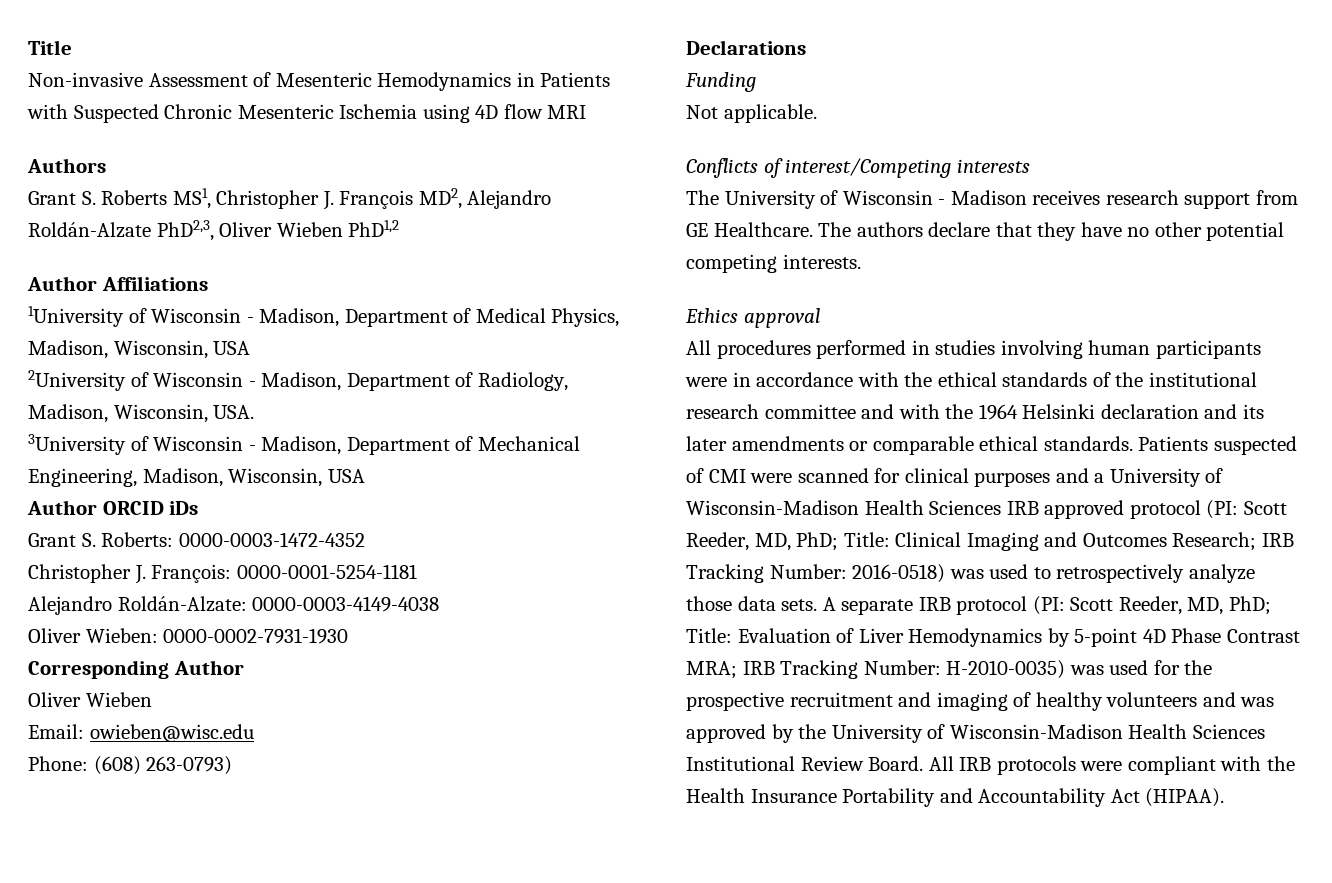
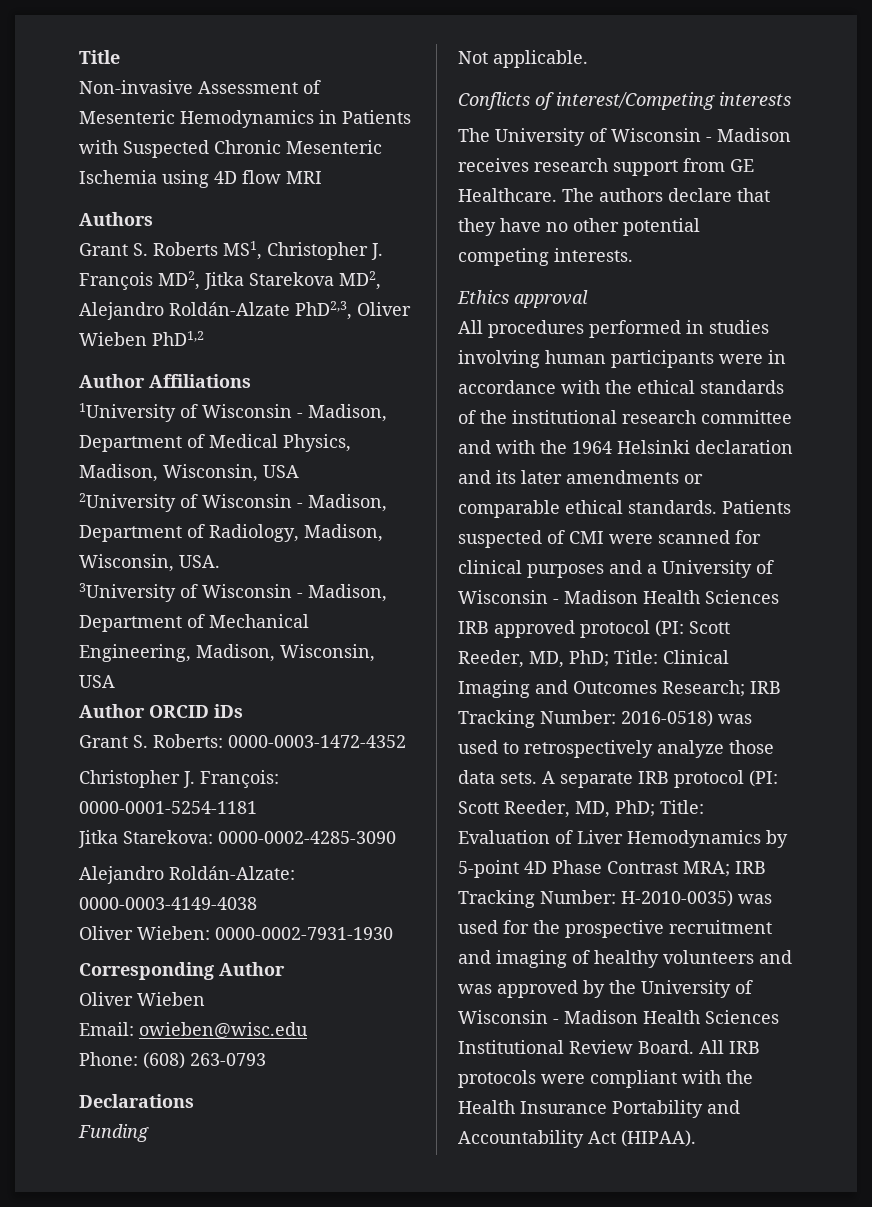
- Grant S. Roberts MS1, Christopher J. François MD2, Alejandro Roldán-Alzate PhD2,3, Oliver Wieben PhD1,2
+ Grant S. Roberts MS1, Christopher J. François MD2, Jitka Starekova MD2, Alejandro Roldán-Alzate PhD2,3, Oliver Wieben PhD1,2
+ Jitka Starekova: 0000-0002-4285-3090
- Phone: (608) 263-0793)
+ Phone: (608) 263-0793
- Patients suspected of CMI were scanned for clinical purposes and a University of Wisconsin-Madison Health Sciences IRB approved protocol (PI: Scott Reeder, MD, PhD; Title: Clinical Imaging and Outcomes Research; IRB Tracking Number: 2016-0518) was used to retrospectively analyze those data sets.
+ Patients suspected of CMI were scanned for clinical purposes and a University of Wisconsin - Madison Health Sciences IRB approved protocol (PI: Scott Reeder, MD, PhD; Title: Clinical Imaging and Outcomes Research; IRB Tracking Number: 2016-0518) was used to retrospectively analyze those data sets.
- A separate IRB protocol (PI: Scott Reeder, MD, PhD; Title: Evaluation of Liver Hemodynamics by 5-point 4D Phase Contrast MRA; IRB Tracking Number: H-2010-0035) was used for the prospective recruitment and imaging of healthy volunteers and was approved by the University of Wisconsin-Madison Health Sciences Institutional Review Board.
+ A separate IRB protocol (PI: Scott Reeder, MD, PhD; Title: Evaluation of Liver Hemodynamics by 5-point 4D Phase Contrast MRA; IRB Tracking Number: H-2010-0035) was used for the prospective recruitment and imaging of healthy volunteers and was approved by the University of Wisconsin - Madison Health Sciences Institutional Review Board.

